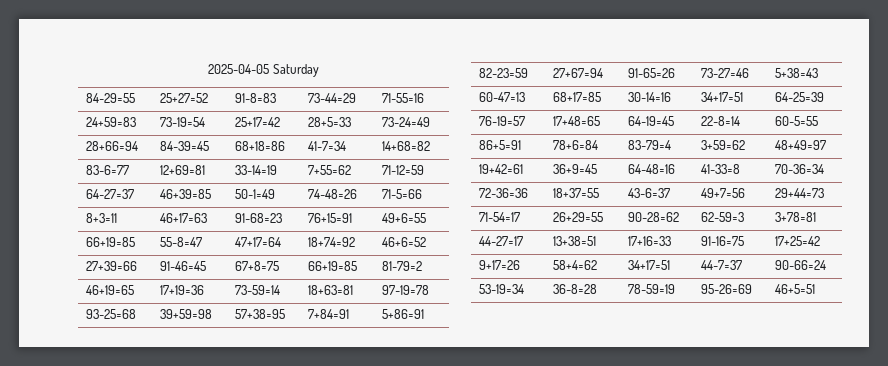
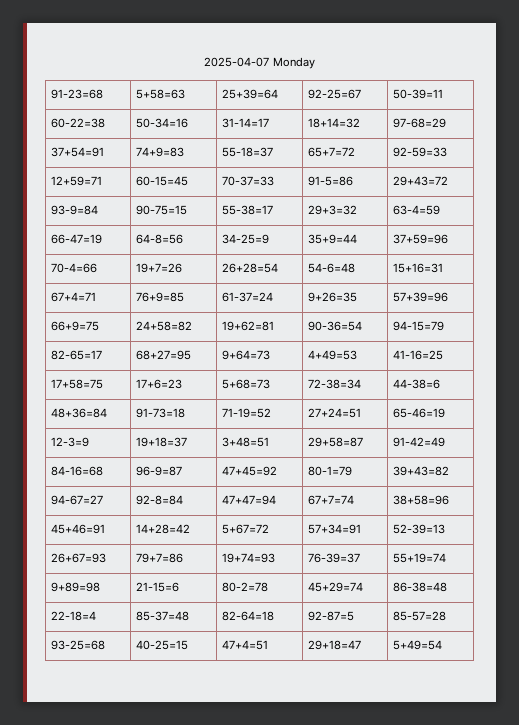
- 2025-04-05 Saturday
- 84-29=55 | 25+27=52 | 91-8=83 | 73-44=29 | 71-55=16
- 24+59=83 | 73-19=54 | 25+17=42 | 28+5=33 | 73-24=49
- 28+66=94 | 84-39=45 | 68+18=86 | 41-7=34 | 14+68=82
- 83-6=77 | 12+69=81 | 33-14=19 | 7+55=62 | 71-12=59
- 64-27=37 | 46+39=85 | 50-1=49 | 74-48=26 | 71-5=66
- 8+3=11 | 46+17=63 | 91-68=23 | 76+15=91 | 49+6=55
- 66+19=85 | 55-8=47 | 47+17=64 | 18+74=92 | 46+6=52
- 27+39=66 | 91-46=45 | 67+8=75 | 66+19=85 | 81-79=2
- 46+19=65 | 17+19=36 | 73-59=14 | 18+63=81 | 97-19=78
- 93-25=68 | 39+59=98 | 57+38=95 | 7+84=91 | 5+86=91
- 82-23=59 | 27+67=94 | 91-65=26 | 73-27=46 | 5+38=43
- 60-47=13 | 68+17=85 | 30-14=16 | 34+17=51 | 64-25=39
- 76-19=57 | 17+48=65 | 64-19=45 | 22-8=14 | 60-5=55
- 86+5=91 | 78+6=84 | 83-79=4 | 3+59=62 | 48+49=97
- 19+42=61 | 36+9=45 | 64-48=16 | 41-33=8 | 70-36=34
- 72-36=36 | 18+37=55 | 43-6=37 | 49+7=56 | 29+44=73
- 71-54=17 | 26+29=55 | 90-28=62 | 62-59=3 | 3+78=81
- 44-27=17 | 13+38=51 | 17+16=33 | 91-16=75 | 17+25=42
- 9+17=26 | 58+4=62 | 34+17=51 | 44-7=37 | 90-66=24
- 53-19=34 | 36-8=28 | 78-59=19 | 95-26=69 | 46+5=51
+ 2025-04-07 Monday
+ 91-23=68 | 5+58=63 | 25+39=64 | 92-25=67 | 50-39=11
+ 60-22=38 | 50-34=16 | 31-14=17 | 18+14=32 | 97-68=29
+ 37+54=91 | 74+9=83 | 55-18=37 | 65+7=72 | 92-59=33
+ 12+59=71 | 60-15=45 | 70-37=33 | 91-5=86 | 29+43=72
+ 93-9=84 | 90-75=15 | 55-38=17 | 29+3=32 | 63-4=59
+ 66-47=19 | 64-8=56 | 34-25=9 | 35+9=44 | 37+59=96
+ 70-4=66 | 19+7=26 | 26+28=54 | 54-6=48 | 15+16=31
+ 67+4=71 | 76+9=85 | 61-37=24 | 9+26=35 | 57+39=96
+ 66+9=75 | 24+58=82 | 19+62=81 | 90-36=54 | 94-15=79
+ 82-65=17 | 68+27=95 | 9+64=73 | 4+49=53 | 41-16=25
+ 17+58=75 | 17+6=23 | 5+68=73 | 72-38=34 | 44-38=6
+ 48+36=84 | 91-73=18 | 71-19=52 | 27+24=51 | 65-46=19
+ 12-3=9 | 19+18=37 | 3+48=51 | 29+58=87 | 91-42=49
+ 84-16=68 | 96-9=87 | 47+45=92 | 80-1=79 | 39+43=82
+ 94-67=27 | 92-8=84 | 47+47=94 | 67+7=74 | 38+58=96
+ 45+46=91 | 14+28=42 | 5+67=72 | 57+34=91 | 52-39=13
+ 26+67=93 | 79+7=86 | 19+74=93 | 76-39=37 | 55+19=74
+ 9+89=98 | 21-15=6 | 80-2=78 | 45+29=74 | 86-38=48
+ 22-18=4 | 85-37=48 | 82-64=18 | 92-87=5 | 85-57=28
+ 93-25=68 | 40-25=15 | 47+4=51 | 29+18=47 | 5+49=54

